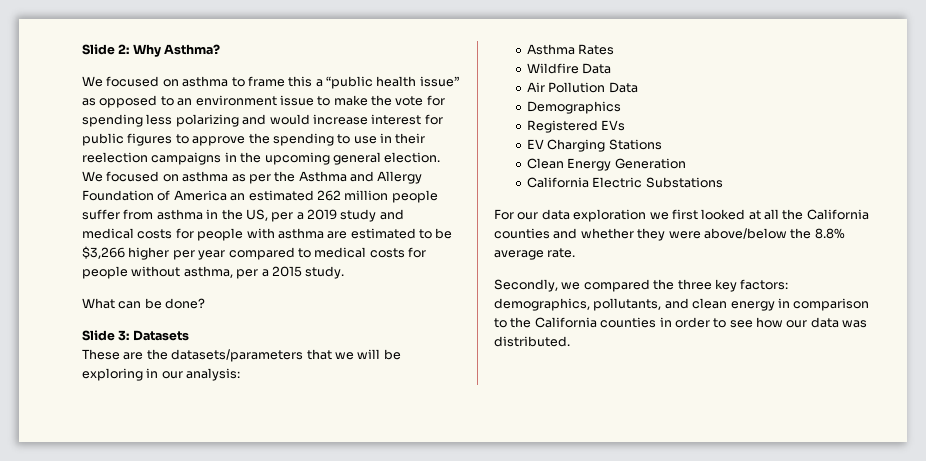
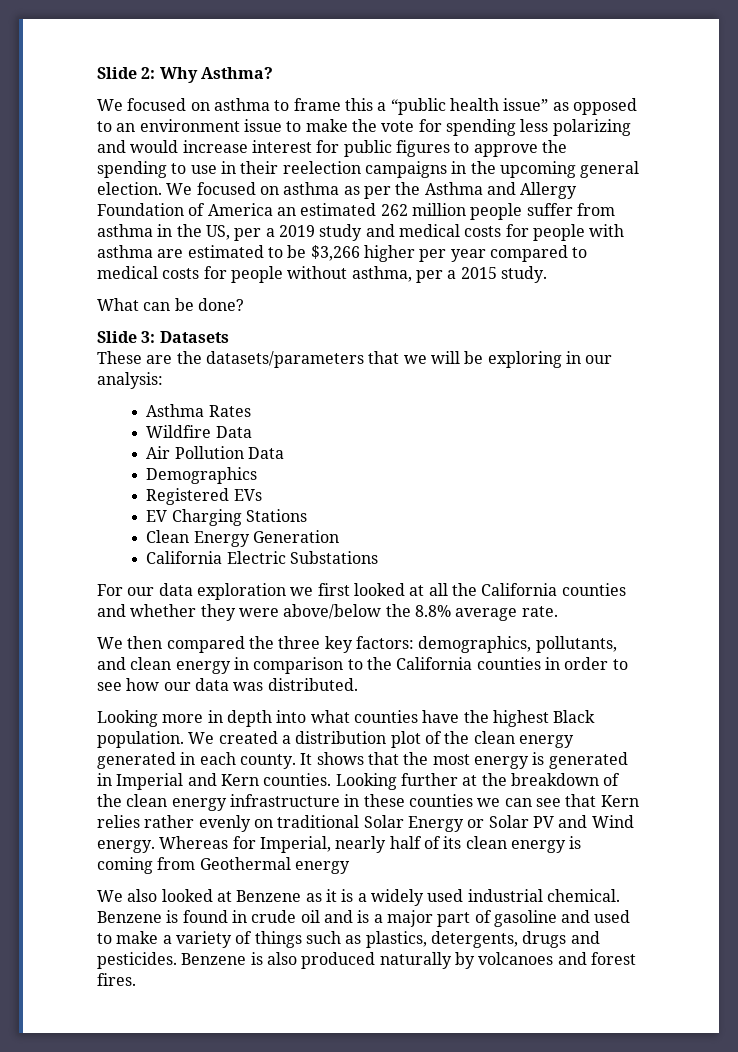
- Secondly, we compared the three key factors: demographics, pollutants, and clean energy in comparison to the California counties in order to see how our data was distributed.
+ We then compared the three key factors: demographics, pollutants, and clean energy in comparison to the California counties in order to see how our data was distributed.
+ Looking more in depth into what counties have the highest Black population. We created a distribution plot of the clean energy generated in each county. It shows that the most energy is generated in Imperial and Kern counties. Looking further at the breakdown of the clean energy infrastructure in these counties we can see that Kern relies rather evenly on traditional Solar Energy or Solar PV and Wind energy. Whereas for Imperial, nearly half of its clean energy is coming from Geothermal energy
+ We also looked at Benzene as it is a widely used industrial chemical. Benzene is found in crude oil and is a major part of gasoline and used to make a variety of things such as plastics, detergents, drugs and pesticides. Benzene is also produced naturally by volcanoes and forest fires.

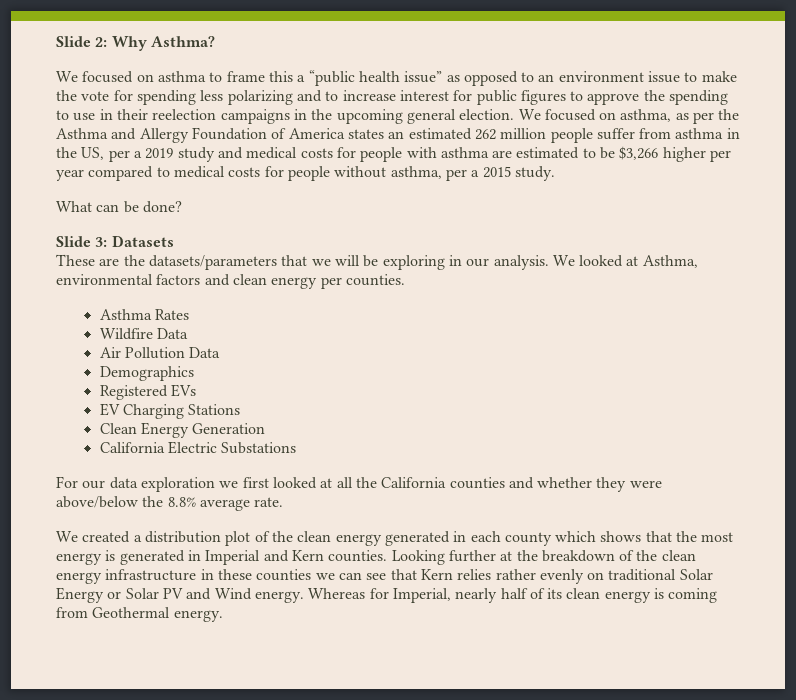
- We focused on asthma to frame this a “public health issue” as opposed to an environment issue to make the vote for spending less polarizing and would increase interest for public figures to approve the spending to use in their reelection campaigns in the upcoming general election.
+ We focused on asthma to frame this a “public health issue” as opposed to an environment issue to make the vote for spending less polarizing and to increase interest for public figures to approve the spending to use in their reelection campaigns in the upcoming general election.
- We focused on asthma as per the Asthma and Allergy Foundation of America an estimated 262 million people suffer from asthma in the US, per a 2019 study and medical costs for people with asthma are estimated to be $3,266 higher per year compared to medical costs for people without asthma, per a 2015 study.
+ We focused on asthma, as per the Asthma and Allergy Foundation of America states an estimated 262 million people suffer from asthma in the US, per a 2019 study and medical costs for people with asthma are estimated to be $3,266 higher per year compared to medical costs for people without asthma, per a 2015 study.
- These are the datasets/parameters that we will be exploring in our analysis:
+ These are the datasets/parameters that we will be exploring in our analysis. We looked at Asthma, environmental factors and clean energy per counties.
- We then compared the three key factors: demographics, pollutants, and clean energy in comparison to the California counties in order to see how our data was distributed.
- Looking more in depth into what counties have the highest Black population. We created a distribution plot of the clean energy generated in each county. It shows that the most energy is generated in Imperial and Kern counties.
+ We created a distribution plot of the clean energy generated in each county which shows that the most energy is generated in Imperial and Kern counties.
- Whereas for Imperial, nearly half of its clean energy is coming from Geothermal energy
- We also looked at Benzene as it is a widely used industrial chemical. Benzene is found in crude oil and is a major part of gasoline and used to make a variety of things such as plastics, detergents, drugs and pesticides. Benzene is also produced naturally by volcanoes and forest fires.
+ Whereas for Imperial, nearly half of its clean energy is coming from Geothermal energy.

